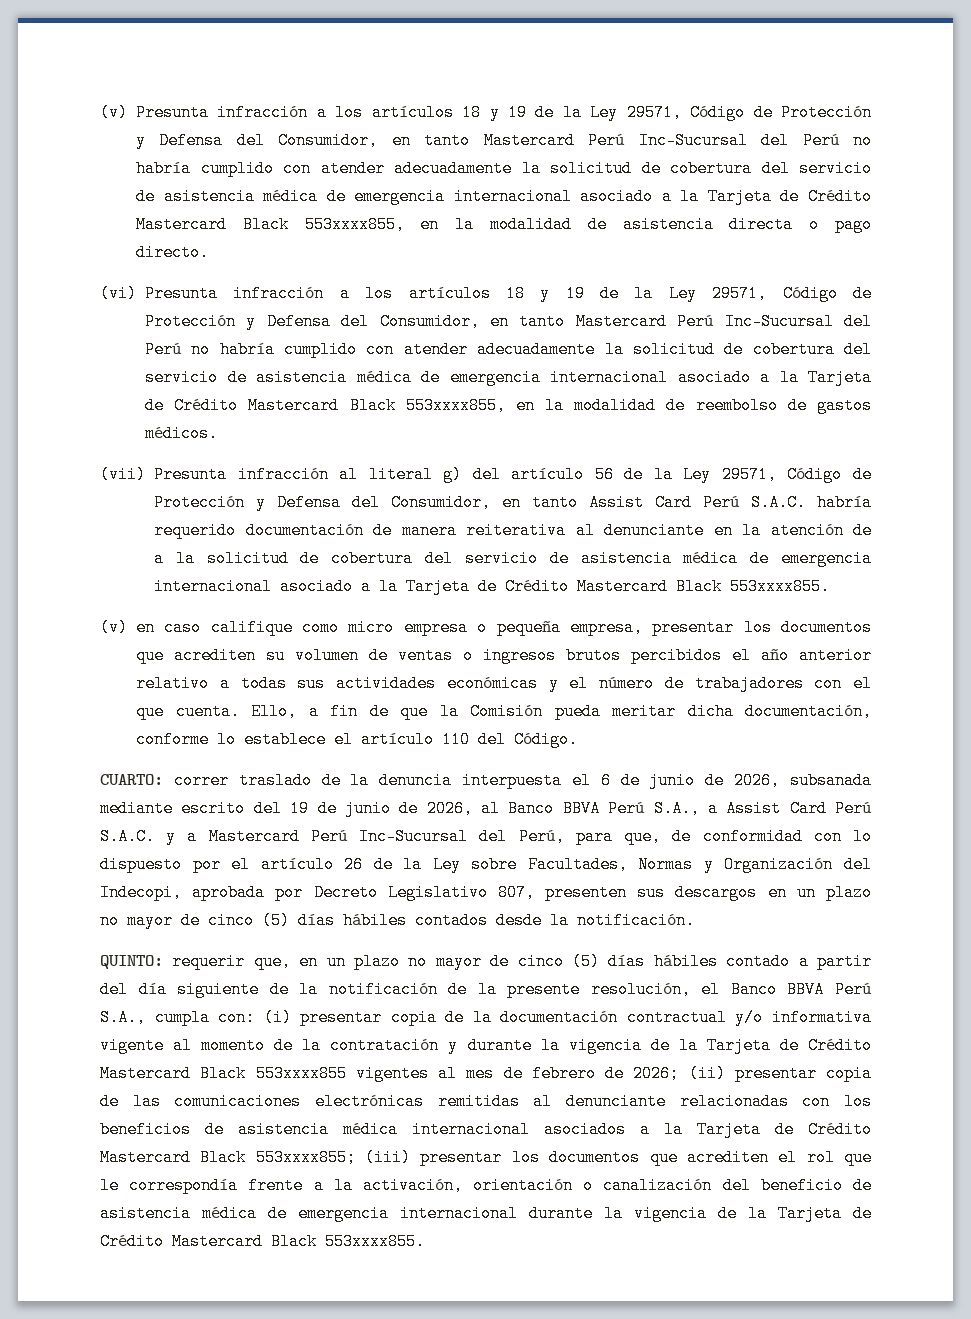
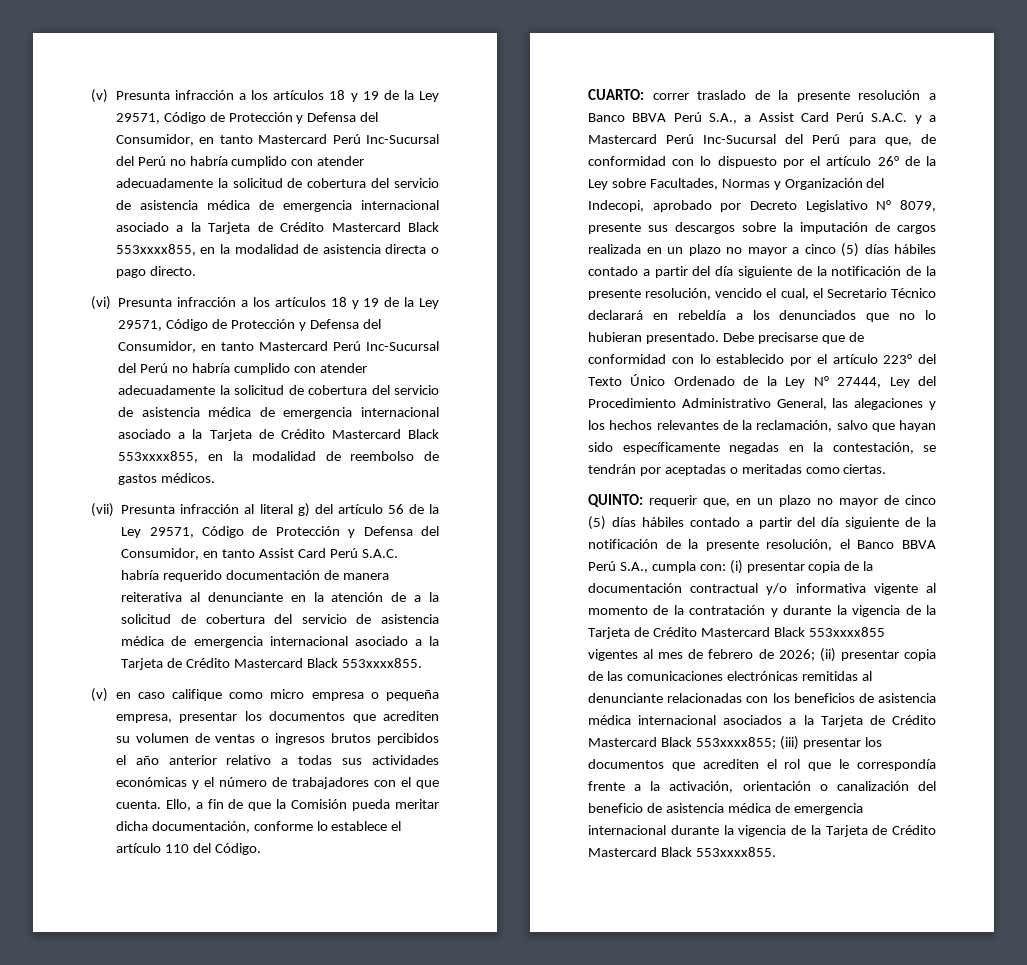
- CUARTO: correr traslado de la denuncia interpuesta el 6 de junio de 2026, subsanada mediante escrito del 19 de junio de 2026, al Banco BBVA Perú S.A., a Assist Card Perú S.A.C. y a Mastercard Perú Inc-Sucursal del Perú, para que, de conformidad con lo dispuesto por el artículo 26 de la Ley sobre Facultades, Normas y Organización del Indecopi, aprobada por Decreto Legislativo 807, presenten sus descargos en un plazo no mayor de cinco (5) días hábiles contados desde la notificación.
+ CUARTO: correr traslado de la presente resolución a Banco BBVA Perú S.A., a Assist Card Perú S.A.C. y a Mastercard Perú Inc-Sucursal del Perú para que, de conformidad con lo dispuesto por el artículo 26° de la Ley sobre Facultades, Normas y Organización del Indecopi, aprobado por Decreto Legislativo N° 8079, presente sus descargos sobre la imputación de cargos realizada en un plazo no mayor a cinco (5) días hábiles contado a partir del día siguiente de la notificación de la presente resolución, vencido el cual, el Secretario Técnico declarará en rebeldía a los denunciados que no lo hubieran presentado. Debe precisarse que de conformidad con lo establecido por el artículo 223° del Texto Único Ordenado de la Ley N° 27444, Ley del Procedimiento Administrativo General, las alegaciones y los hechos relevantes de la reclamación, salvo que hayan sido específicamente negadas en la contestación, se tendrán por aceptadas o meritadas como ciertas.

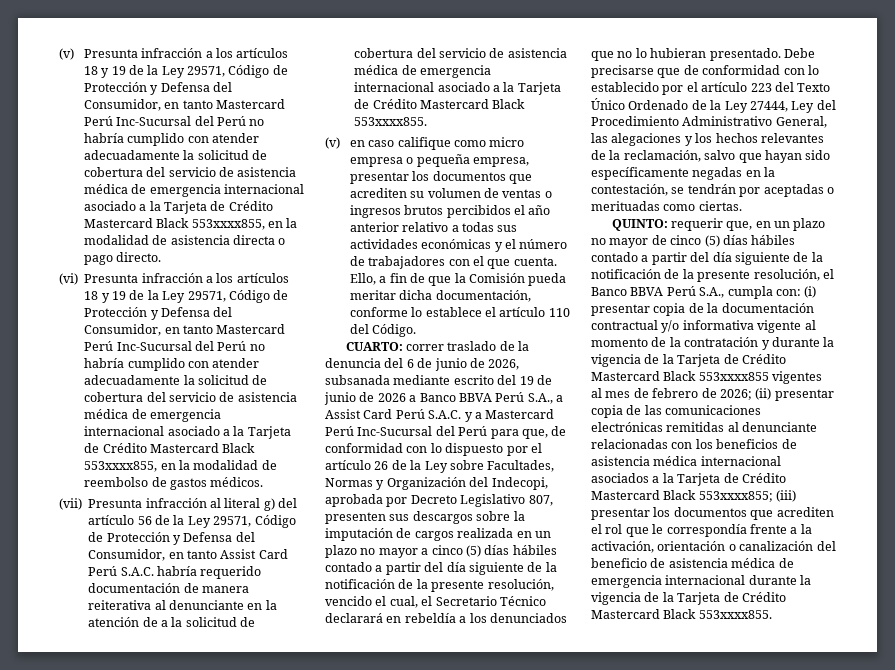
- correr traslado de la presente resolución a Banco BBVA Perú S.A., a Assist Card Perú S.A.C. y a Mastercard Perú Inc-Sucursal del Perú para que, de conformidad con lo dispuesto por el artículo 26° de la Ley sobre Facultades, Normas y Organización del Indecopi, aprobado por Decreto Legislativo N° 8079, presente sus descargos sobre la imputación de cargos realizada en un plazo no mayor a cinco (5) días hábiles contado a partir del día siguiente de la notificación de la presente resolución, vencido el cual, el Secretario Técnico declarará en rebeldía a los denunciados que no lo hubieran presentado.
+ correr traslado de la denuncia del 6 de junio de 2026, subsanada mediante escrito del 19 de junio de 2026 a Banco BBVA Perú S.A., a Assist Card Perú S.A.C. y a Mastercard Perú Inc-Sucursal del Perú para que, de conformidad con lo dispuesto por el artículo 26 de la Ley sobre Facultades, Normas y Organización del Indecopi, aprobada por Decreto Legislativo 807, presenten sus descargos sobre la imputación de cargos realizada en un plazo no mayor a cinco (5) días hábiles contado a partir del día siguiente de la notificación de la presente resolución, vencido el cual, el Secretario Técnico declarará en rebeldía a los denunciados que no lo hubieran presentado.
- Debe precisarse que de conformidad con lo establecido por el artículo 223° del Texto Único Ordenado de la Ley N° 27444, Ley del Procedimiento Administrativo General, las alegaciones y los hechos relevantes de la reclamación, salvo que hayan sido específicamente negadas en la contestación, se tendrán por aceptadas o meritadas como ciertas.
+ Debe precisarse que de conformidad con lo establecido por el artículo 223 del Texto Único Ordenado de la Ley 27444, Ley del Procedimiento Administrativo General, las alegaciones y los hechos relevantes de la reclamación, salvo que hayan sido específicamente negadas en la contestación, se tendrán por aceptadas o merituadas como ciertas.

